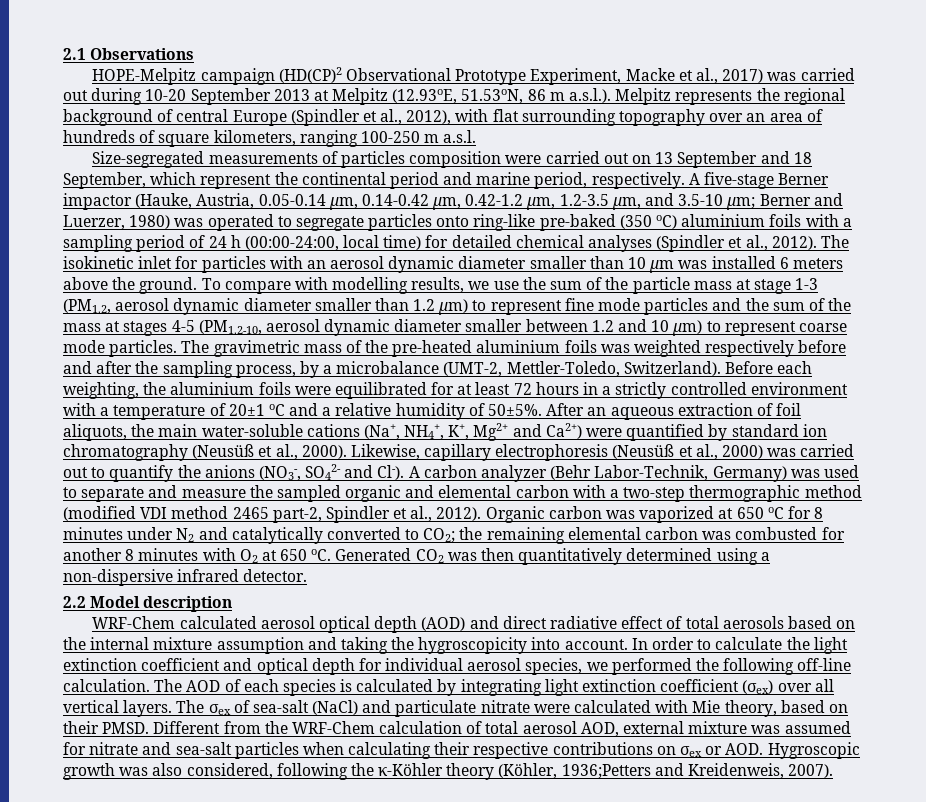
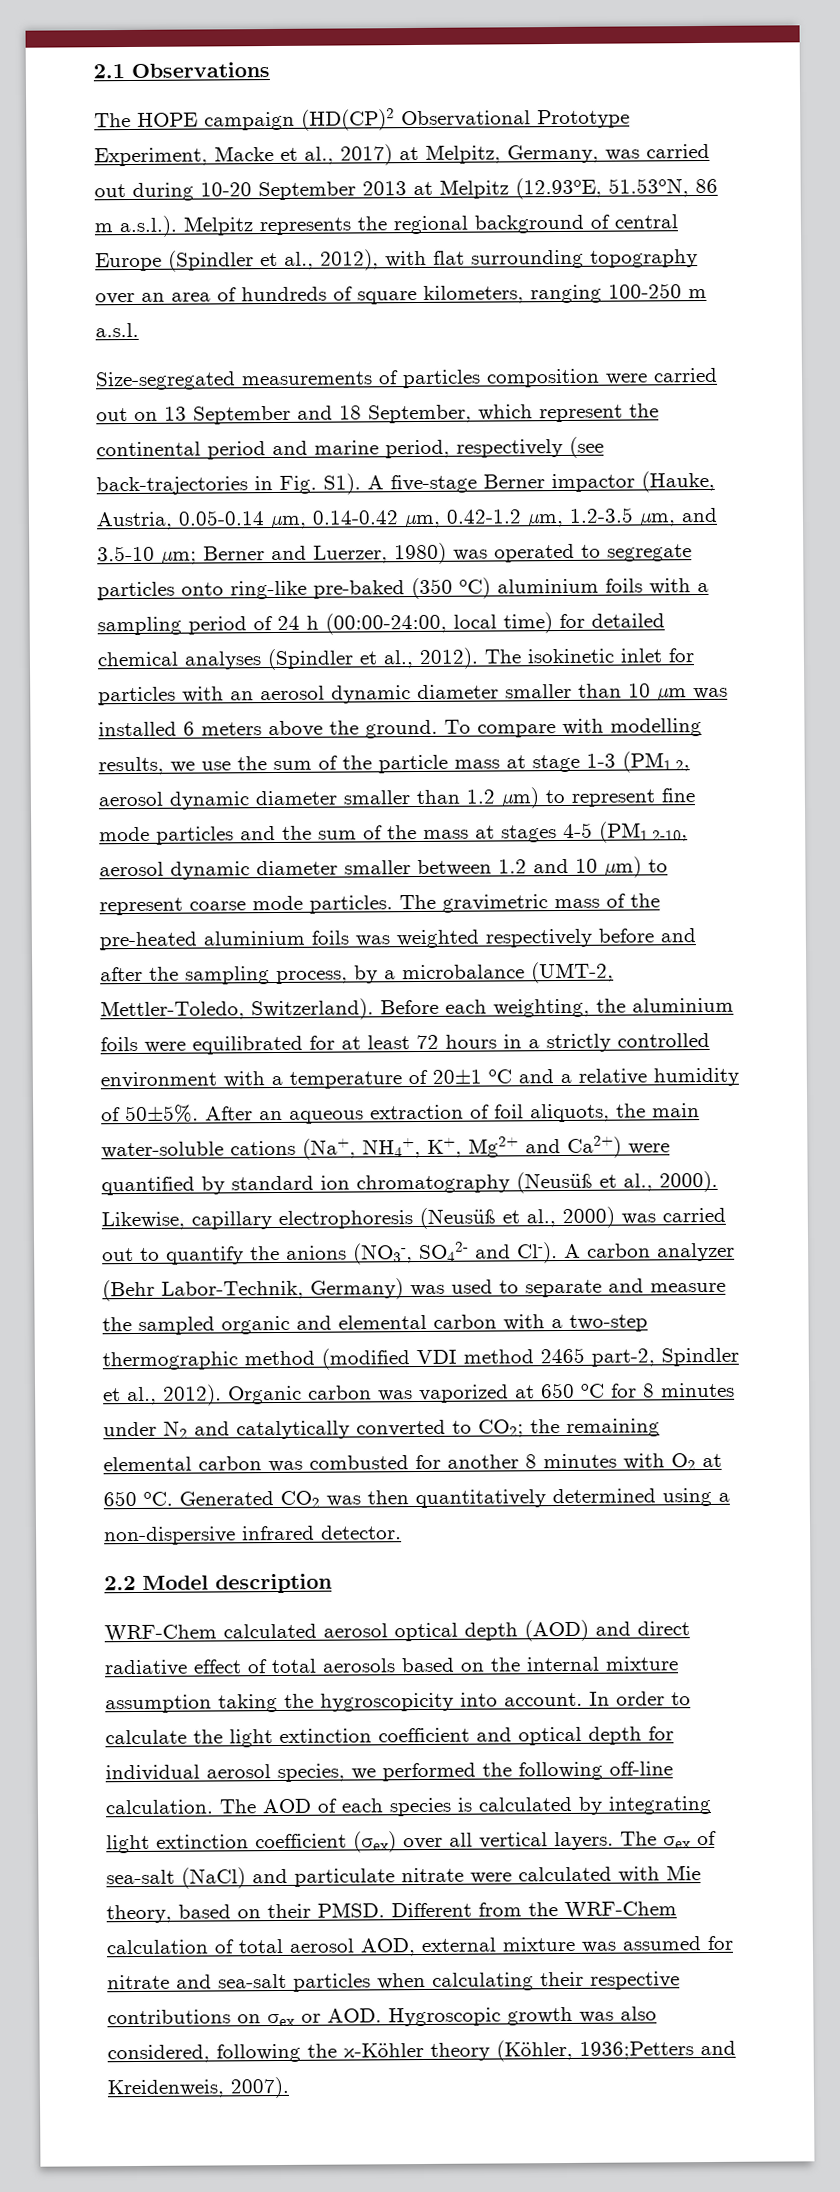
- HOPE-Melpitz campaign (HD(CP)2 Observational Prototype Experiment, Macke et al., 2017) was carried out during 10-20 September 2013 at Melpitz (12.93oE, 51.53oN, 86 m a.s.l.). Melpitz represents the regional background of central Europe (Spindler et al., 2012), with flat surrounding topography over an area of hundreds of square kilometers, ranging 100-250 m a.s.l.
+ The HOPE campaign (HD(CP)2 Observational Prototype Experiment, Macke et al., 2017) at Melpitz, Germany, was carried out during 10-20 September 2013 at Melpitz (12.93oE, 51.53oN, 86 m a.s.l.). Melpitz represents the regional background of central Europe (Spindler et al., 2012), with flat surrounding topography over an area of hundreds of square kilometers, ranging 100-250 m a.s.l.
- Size-segregated measurements of particles composition were carried out on 13 September and 18 September, which represent the continental period and marine period, respectively. A five-stage Berner impactor (Hauke, Austria, 0.05-0.14 µm, 0.14-0.42 µm, 0.42-1.2 µm, 1.2-3.5 µm, and 3.5-10 µm;
+ Size-segregated measurements of particles composition were carried out on 13 September and 18 September, which represent the continental period and marine period, respectively (see back-trajectories in Fig. S1). A five-stage Berner impactor (Hauke, Austria, 0.05-0.14 µm, 0.14-0.42 µm, 0.42-1.2 µm, 1.2-3.5 µm, and 3.5-10 µm;
- WRF-Chem calculated aerosol optical depth (AOD) and direct radiative effect of total aerosols based on the internal mixture assumption and taking the hygroscopicity into account.
+ WRF-Chem calculated aerosol optical depth (AOD) and direct radiative effect of total aerosols based on the internal mixture assumption taking the hygroscopicity into account.

